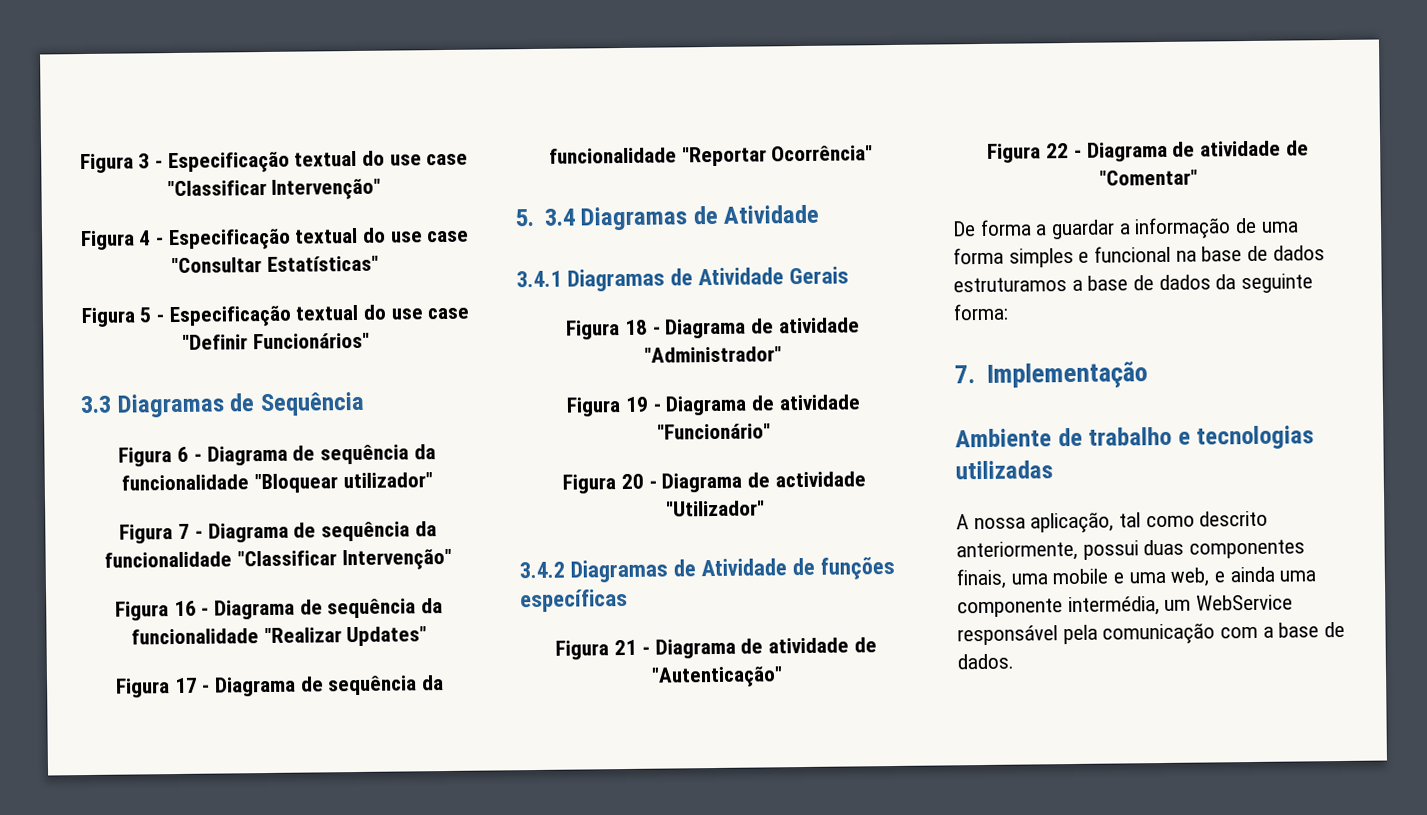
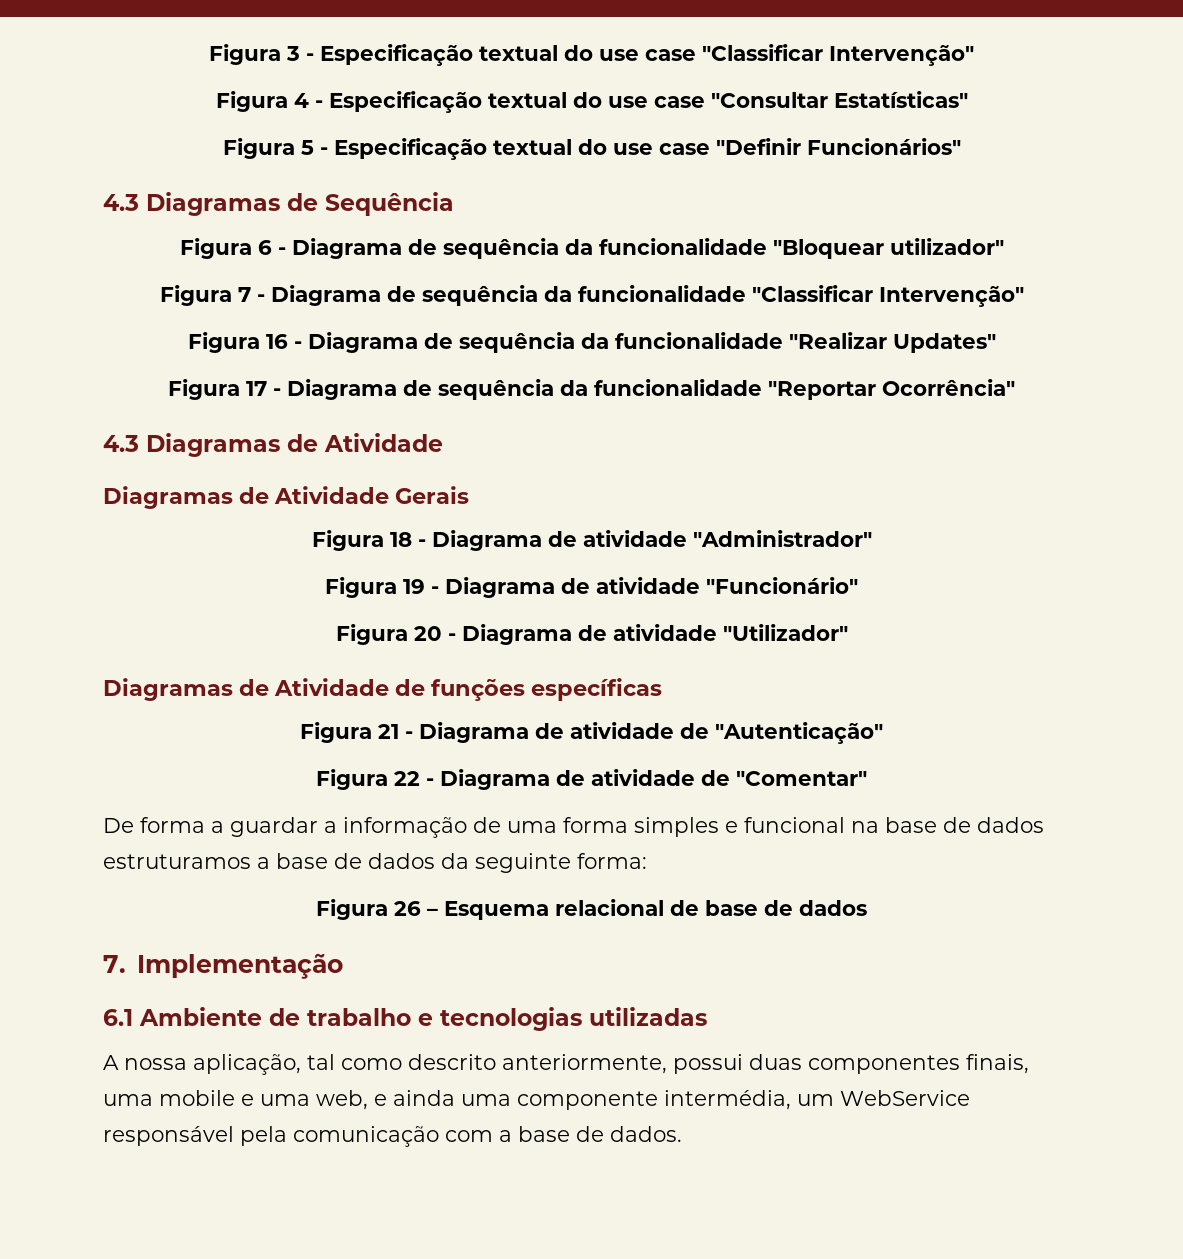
- 3.3 Diagramas de Sequência
+ 4.3 Diagramas de Sequência
- 5. 3.4 Diagramas de Atividade
+ 4.3 Diagramas de Atividade
- 3.4.1 Diagramas de Atividade Gerais
+ Diagramas de Atividade Gerais
- Figura 20 - Diagrama de actividade "Utilizador"
+ Figura 20 - Diagrama de atividade "Utilizador"
- 3.4.2 Diagramas de Atividade de funções específicas
+ Diagramas de Atividade de funções específicas
+ Figura 26 – Esquema relacional de base de dados
- Ambiente de trabalho e tecnologias utilizadas
+ 6.1 Ambiente de trabalho e tecnologias utilizadas

